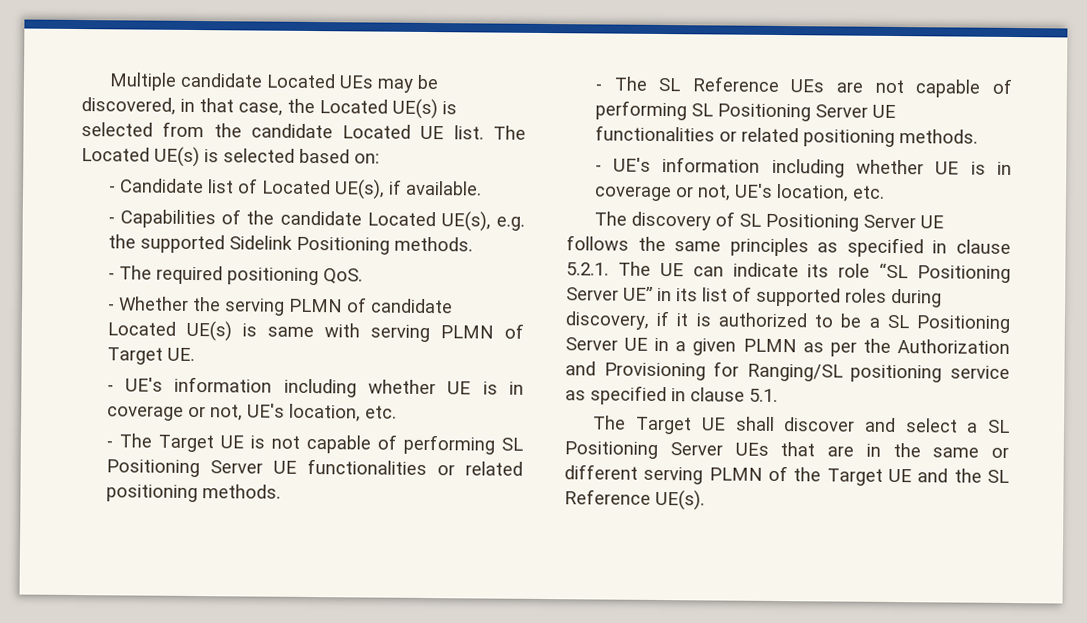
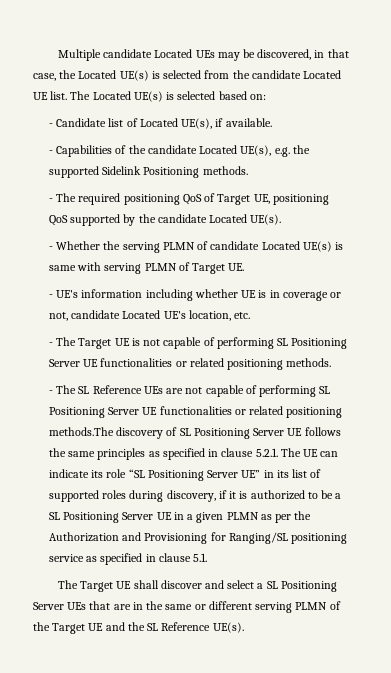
- - The required positioning QoS.
+ - The required positioning QoS of Target UE, positioning QoS supported by the candidate Located UE(s).
  - Whether the serving PLMN of candidate Located UE(s) is same with serving PLMN of Target UE.
- - UE's information including whether UE is in coverage or not, UE's location, etc.
+ - UE's information including whether UE is in coverage or not, candidate Located UE's location, etc.
- - The SL Reference UEs are not capable of performing SL Positioning Server UE functionalities or related positioning methods.
- - UE's information including whether UE is in coverage or not, UE's location, etc.
- The discovery of SL Positioning Server UE follows the same principles as specified in clause 5.2.1. The UE can indicate its role “SL Positioning Server UE” in its list of supported roles during discovery, if it is authorized to be a SL Positioning Server UE in a given PLMN as per the Authorization and Provisioning for Ranging/SL positioning service as specified in clause 5.1.
+ - The SL Reference UEs are not capable of performing SL Positioning Server UE functionalities or related positioning methods.The discovery of SL Positioning Server UE follows the same principles as specified in clause 5.2.1. The UE can indicate its role “SL Positioning Server UE” in its list of supported roles during discovery, if it is authorized to be a SL Positioning Server UE in a given PLMN as per the Authorization and Provisioning for Ranging/SL positioning service as specified in clause 5.1.

